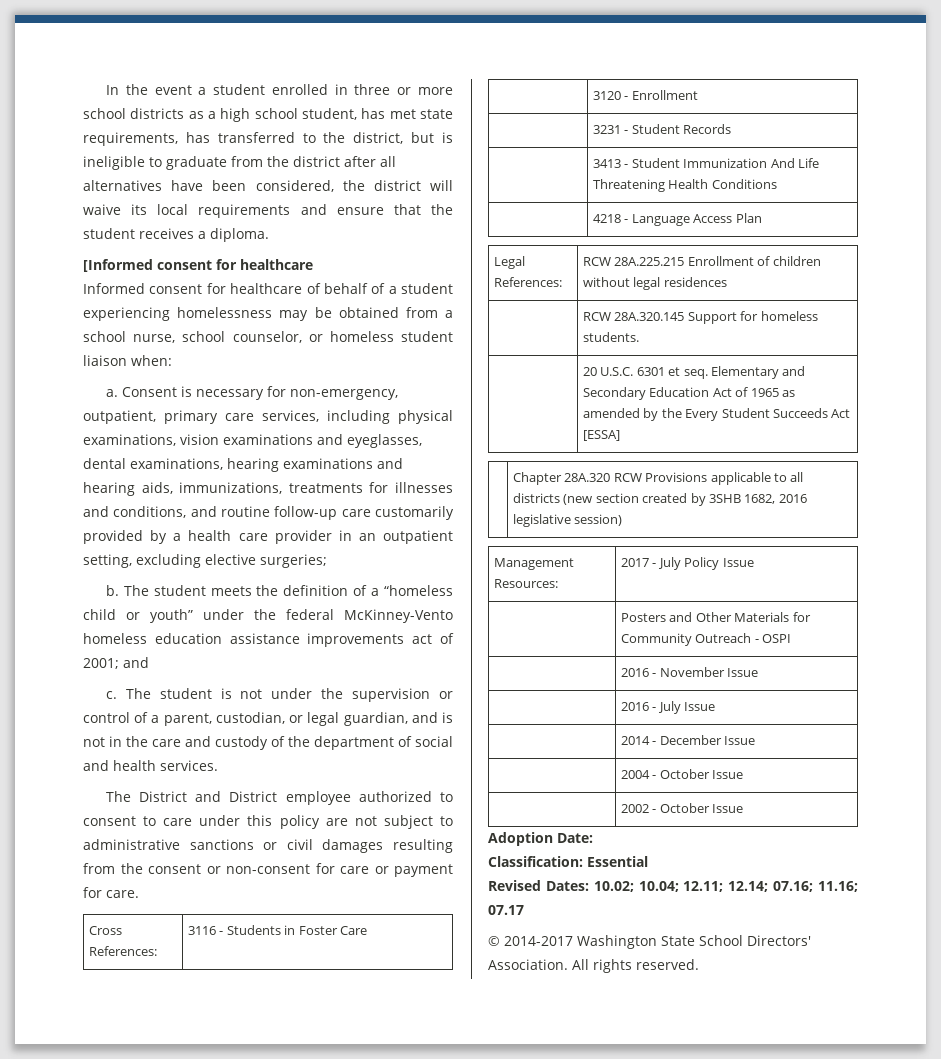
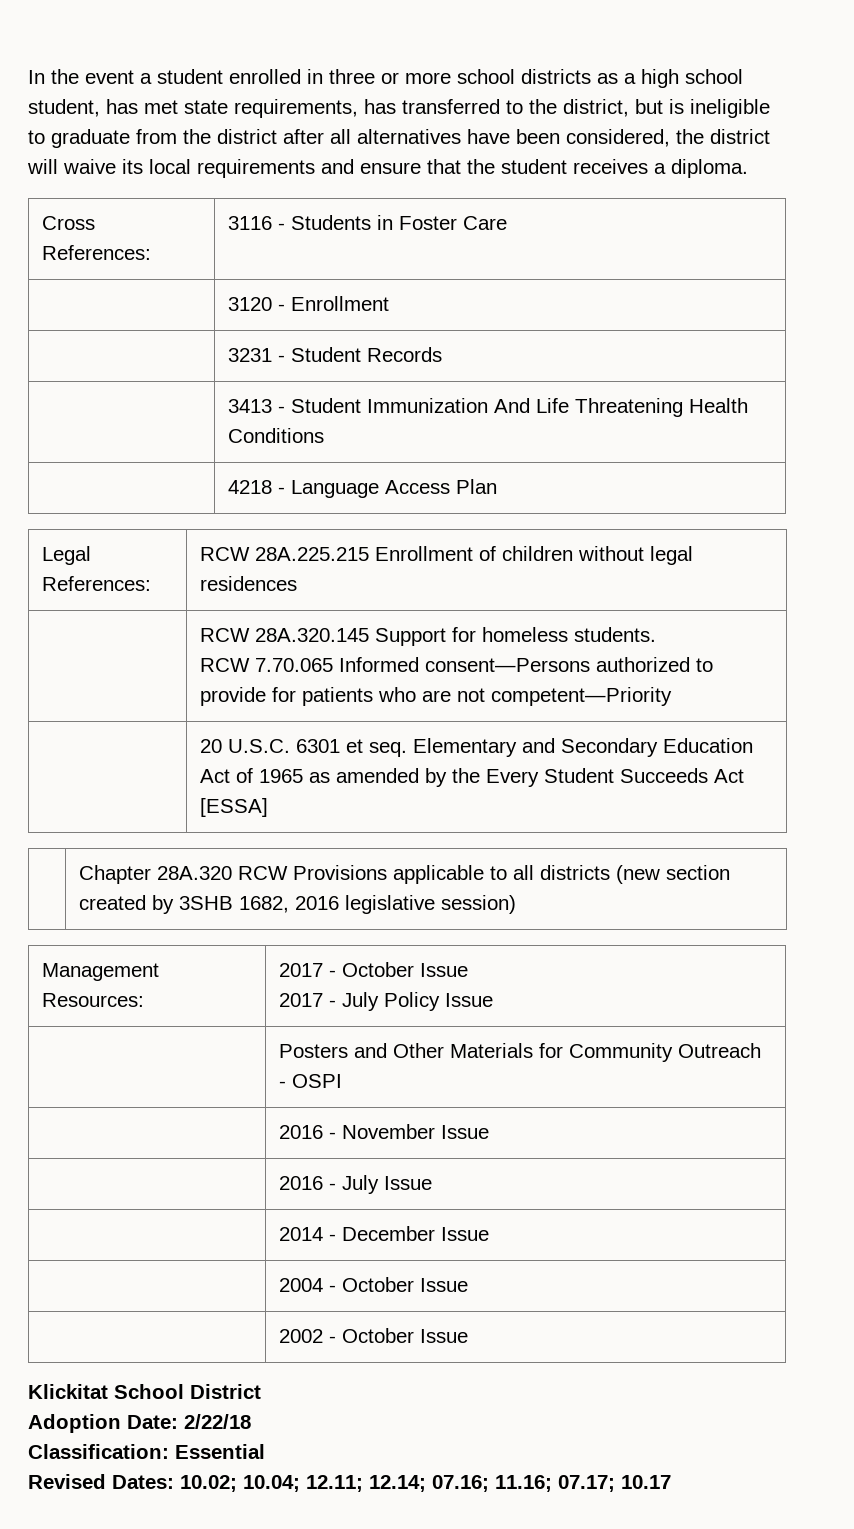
- [Informed consent for healthcare
- Informed consent for healthcare of behalf of a student experiencing homelessness may be obtained from a school nurse, school counselor, or homeless student liaison when:
- a. Consent is necessary for non-emergency, outpatient, primary care services, including physical examinations, vision examinations and eyeglasses, dental examinations, hearing examinations and hearing aids, immunizations, treatments for illnesses and conditions, and routine follow-up care customarily provided by a health care provider in an outpatient setting, excluding elective surgeries;
- b. The student meets the definition of a “homeless child or youth” under the federal McKinney-Vento homeless education assistance improvements act of 2001; and
- c. The student is not under the supervision or control of a parent, custodian, or legal guardian, and is not in the care and custody of the department of social and health services.
- The District and District employee authorized to consent to care under this policy are not subject to administrative sanctions or civil damages resulting from the consent or non-consent for care or payment for care.
  | RCW 28A.320.145 Support for homeless students.
+ RCW 7.70.065 Informed consent—Persons authorized to provide for patients who are not competent—Priority
- Management Resources: | 2017 - July Policy Issue
+ Management Resources: | 2017 - October Issue
+ 2017 - July Policy Issue
+ Klickitat School District
- Adoption Date:
+ Adoption Date: 2/22/18
- Revised Dates: 10.02; 10.04; 12.11; 12.14; 07.16; 11.16; 07.17
- © 2014-2017 Washington State School Directors' Association. All rights reserved.
+ Revised Dates: 10.02; 10.04; 12.11; 12.14; 07.16; 11.16; 07.17; 10.17

